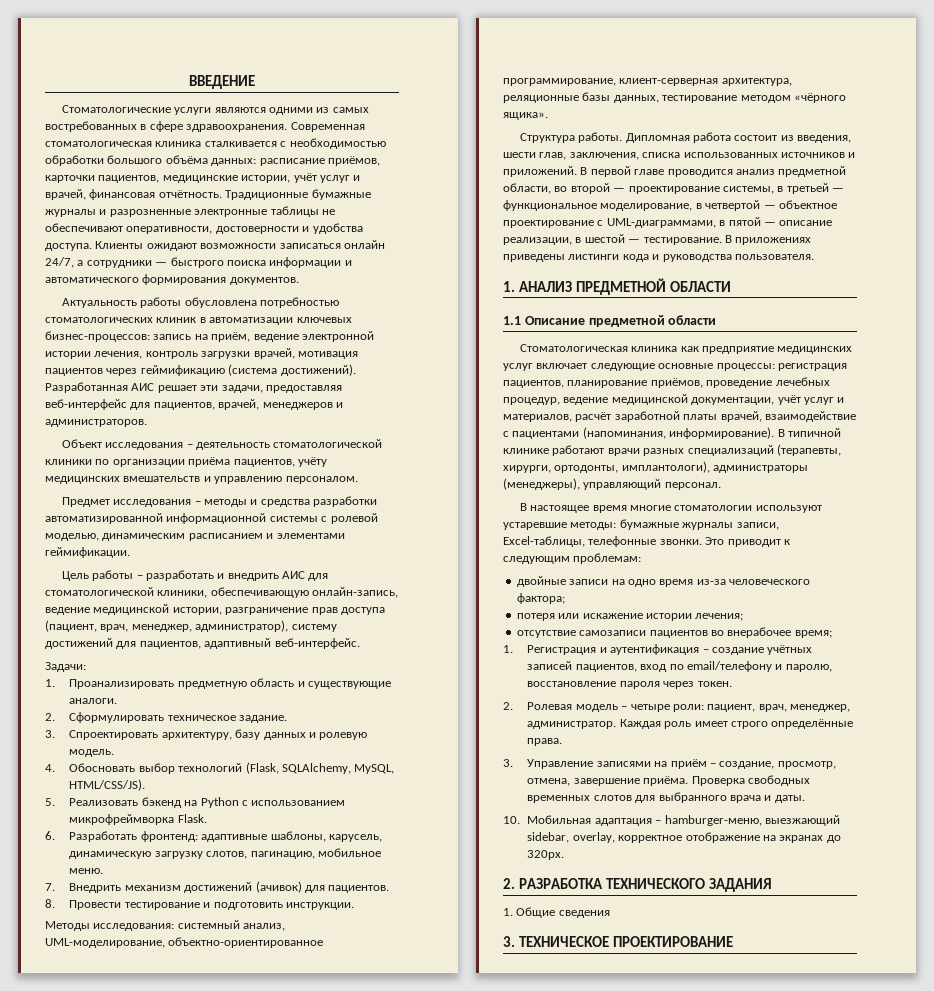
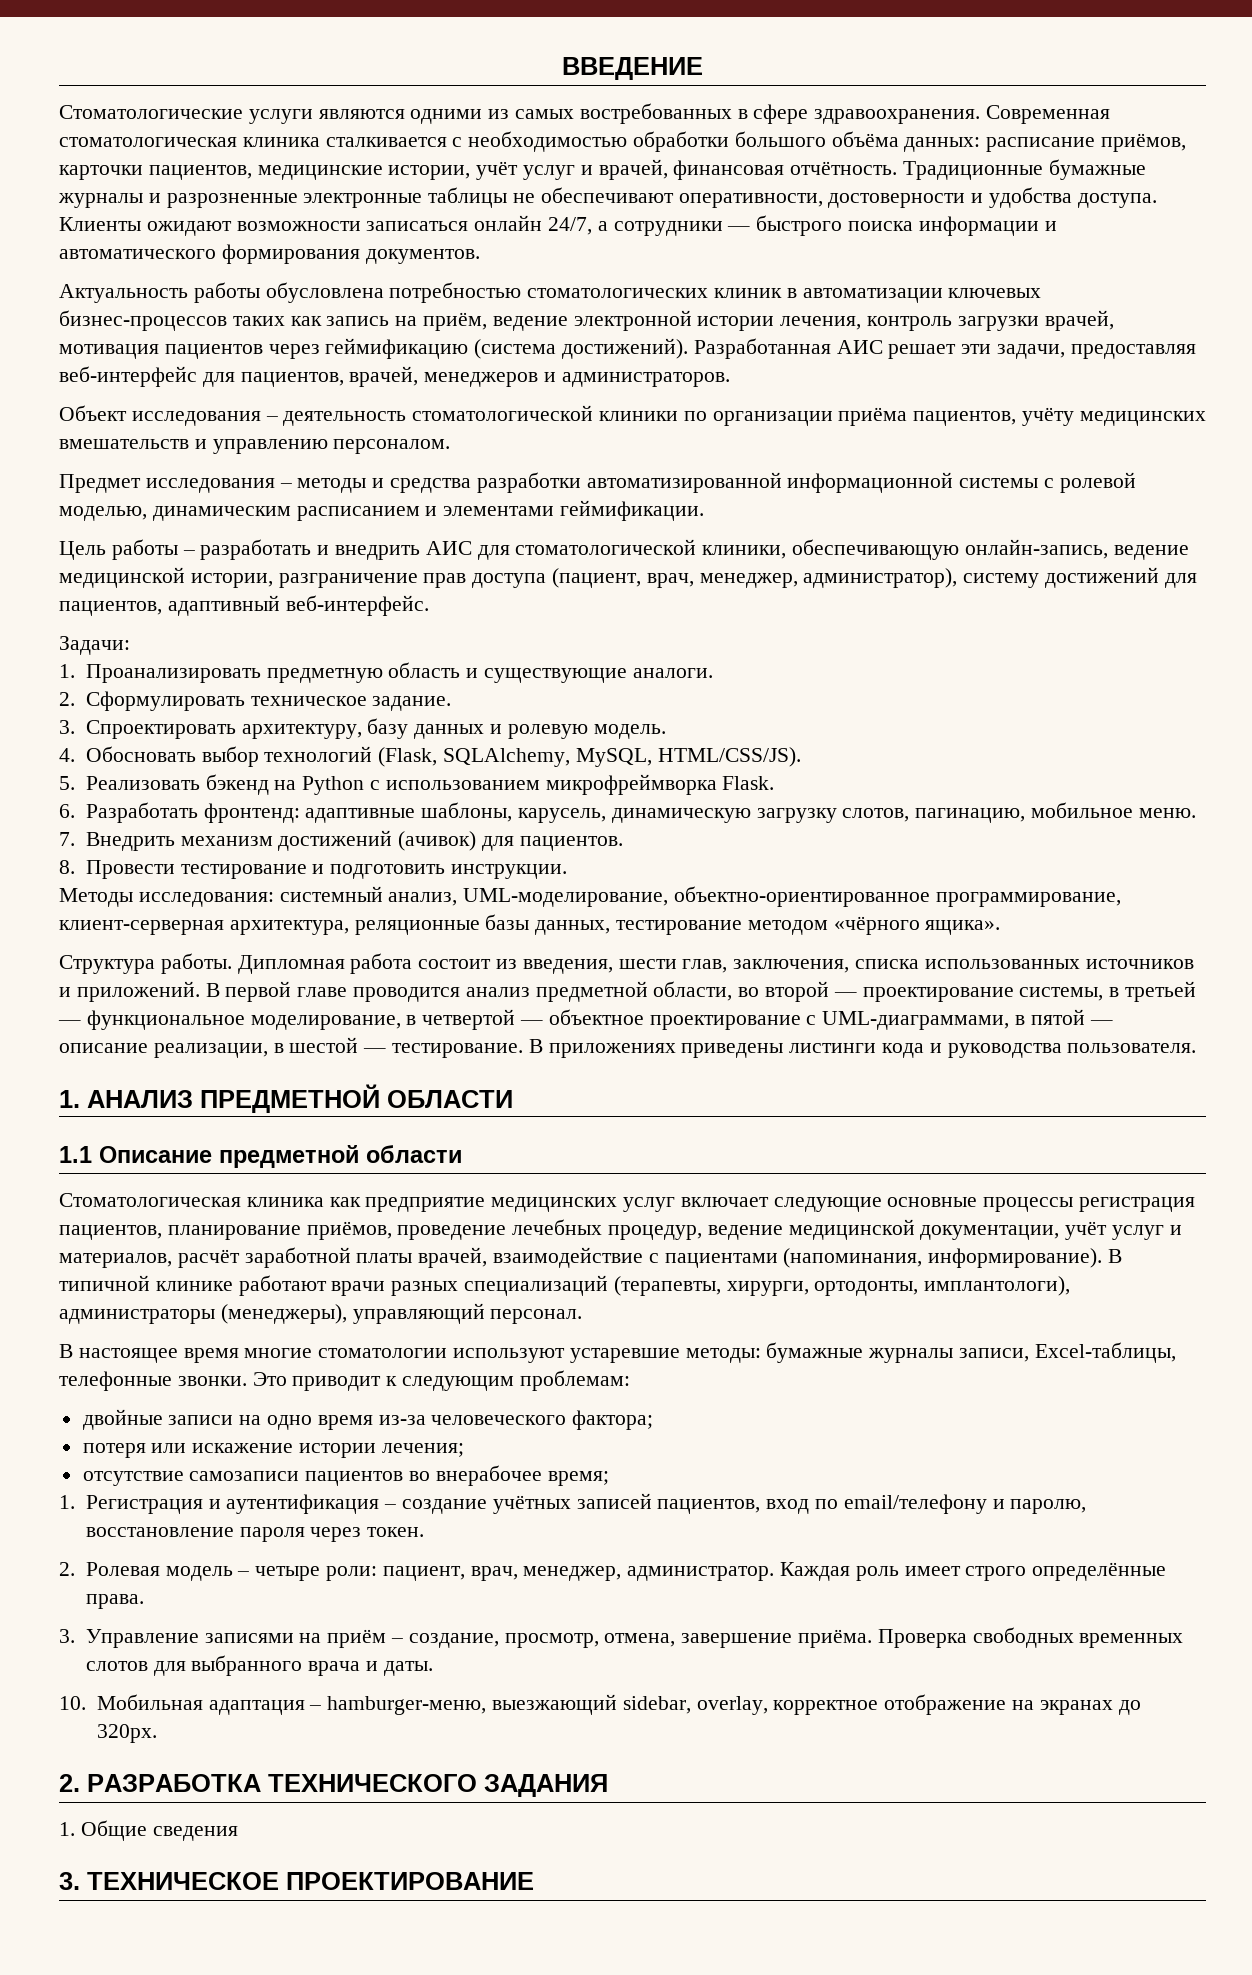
- Актуальность работы обусловлена потребностью стоматологических клиник в автоматизации ключевых бизнес-процессов: запись на приём, ведение электронной истории лечения, контроль загрузки врачей, мотивация пациентов через геймификацию (система достижений).
+ Актуальность работы обусловлена потребностью стоматологических клиник в автоматизации ключевых бизнес-процессов таких как запись на приём, ведение электронной истории лечения, контроль загрузки врачей, мотивация пациентов через геймификацию (система достижений).
- Стоматологическая клиника как предприятие медицинских услуг включает следующие основные процессы: регистрация пациентов, планирование приёмов, проведение лечебных процедур, ведение медицинской документации, учёт услуг и материалов, расчёт заработной платы врачей, взаимодействие с пациентами (напоминания, информирование).
+ Стоматологическая клиника как предприятие медицинских услуг включает следующие основные процессы регистрация пациентов, планирование приёмов, проведение лечебных процедур, ведение медицинской документации, учёт услуг и материалов, расчёт заработной платы врачей, взаимодействие с пациентами (напоминания, информирование).

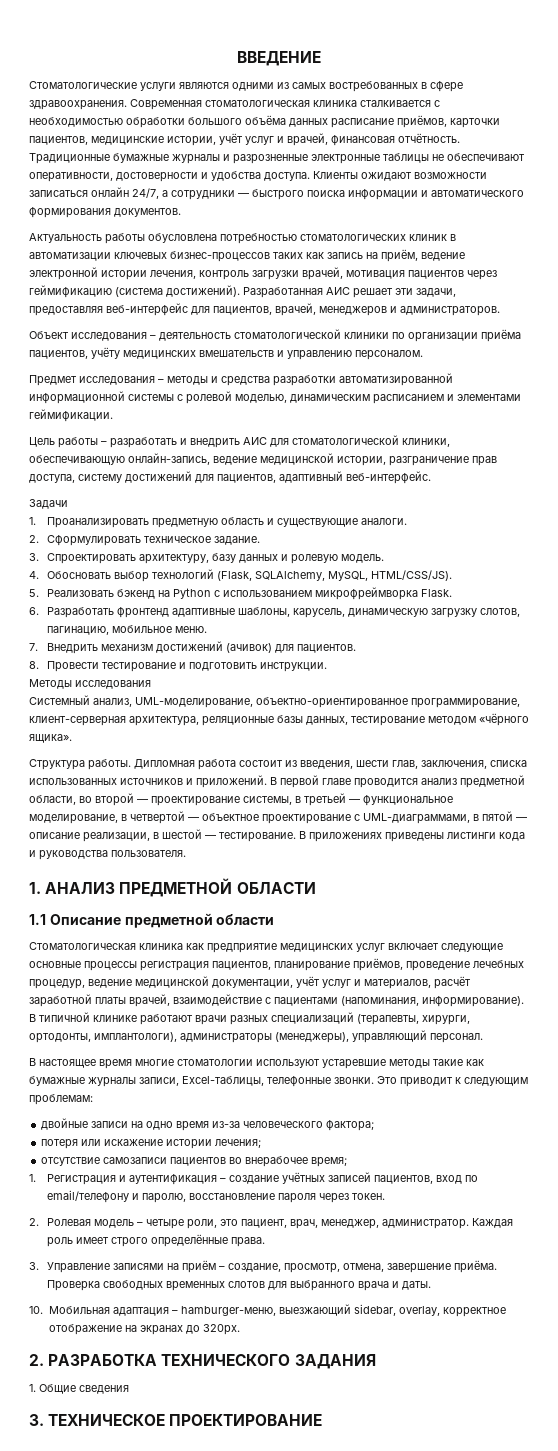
- Современная стоматологическая клиника сталкивается с необходимостью обработки большого объёма данных: расписание приёмов, карточки пациентов, медицинские истории, учёт услуг и врачей, финансовая отчётность.
+ Современная стоматологическая клиника сталкивается с необходимостью обработки большого объёма данных расписание приёмов, карточки пациентов, медицинские истории, учёт услуг и врачей, финансовая отчётность.
- Цель работы – разработать и внедрить АИС для стоматологической клиники, обеспечивающую онлайн-запись, ведение медицинской истории, разграничение прав доступа (пациент, врач, менеджер, администратор), систему достижений для пациентов, адаптивный веб-интерфейс.
+ Цель работы – разработать и внедрить АИС для стоматологической клиники, обеспечивающую онлайн-запись, ведение медицинской истории, разграничение прав доступа, систему достижений для пациентов, адаптивный веб-интерфейс.
- Задачи:
+ Задачи
- 6. Разработать фронтенд: адаптивные шаблоны, карусель, динамическую загрузку слотов, пагинацию, мобильное меню.
+ 6. Разработать фронтенд адаптивные шаблоны, карусель, динамическую загрузку слотов, пагинацию, мобильное меню.
- Методы исследования: системный анализ, UML-моделирование, объектно-ориентированное программирование, клиент-серверная архитектура, реляционные базы данных, тестирование методом «чёрного ящика».
+ Методы исследования
+ Системный анализ, UML-моделирование, объектно-ориентированное программирование, клиент-серверная архитектура, реляционные базы данных, тестирование методом «чёрного ящика».
- В настоящее время многие стоматологии используют устаревшие методы: бумажные журналы записи, Excel-таблицы, телефонные звонки.
+ В настоящее время многие стоматологии используют устаревшие методы такие как бумажные журналы записи, Excel-таблицы, телефонные звонки.
- 2. Ролевая модель – четыре роли: пациент, врач, менеджер, администратор.
+ 2. Ролевая модель – четыре роли, это пациент, врач, менеджер, администратор.

